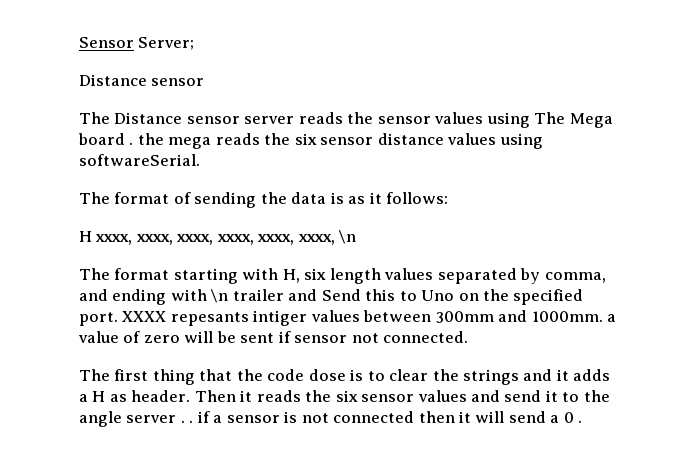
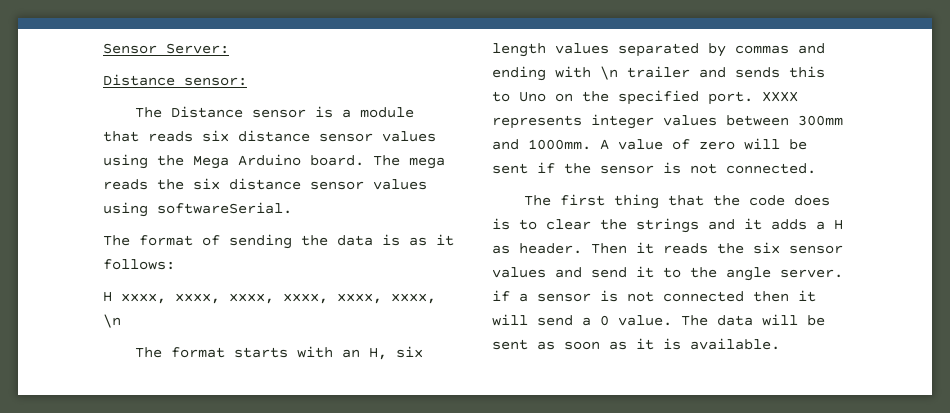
- Sensor Server;
- Distance sensor
+ Sensor Server:
+ Distance sensor:
- The Distance sensor server reads the sensor values using The Mega board . the mega reads the six sensor distance values using softwareSerial.
+ The Distance sensor is a module that reads six distance sensor values using the Mega Arduino board. The mega reads the six distance sensor values using softwareSerial.
- The format starting with H, six length values separated by comma, and ending with \n trailer and Send this to Uno on the specified port.
+ The format starts with an H, six length values separated by commas and ending with \n trailer and sends this to Uno on the specified port.
- XXXX repesants intiger values between 300mm and 1000mm. a value of zero will be sent if sensor not connected.
+ XXXX represents integer values between 300mm and 1000mm. A value of zero will be sent if the sensor is not connected.
- The first thing that the code dose is to clear the strings and it adds a H as header.
+ The first thing that the code does is to clear the strings and it adds a H as header.
- Then it reads the six sensor values and send it to the angle server . . if a sensor is not connected then it will send a 0 .
+ Then it reads the six sensor values and send it to the angle server. if a sensor is not connected then it will send a 0 value. The data will be sent as soon as it is available.

